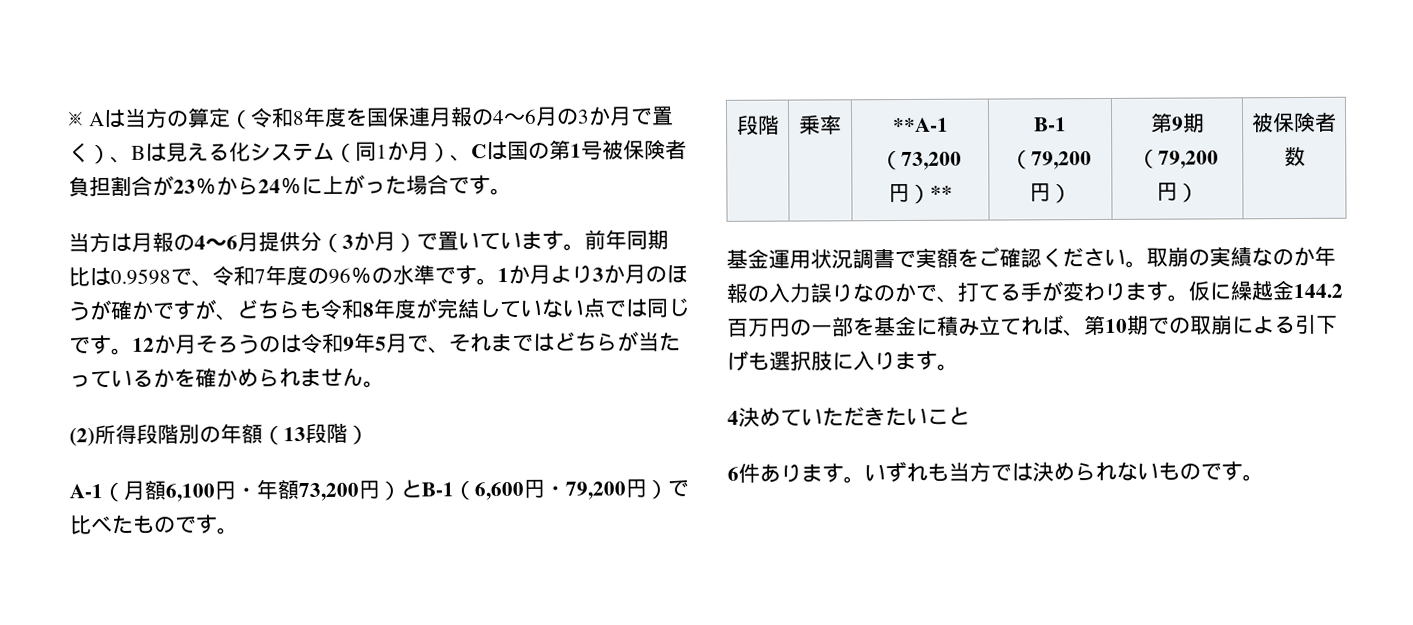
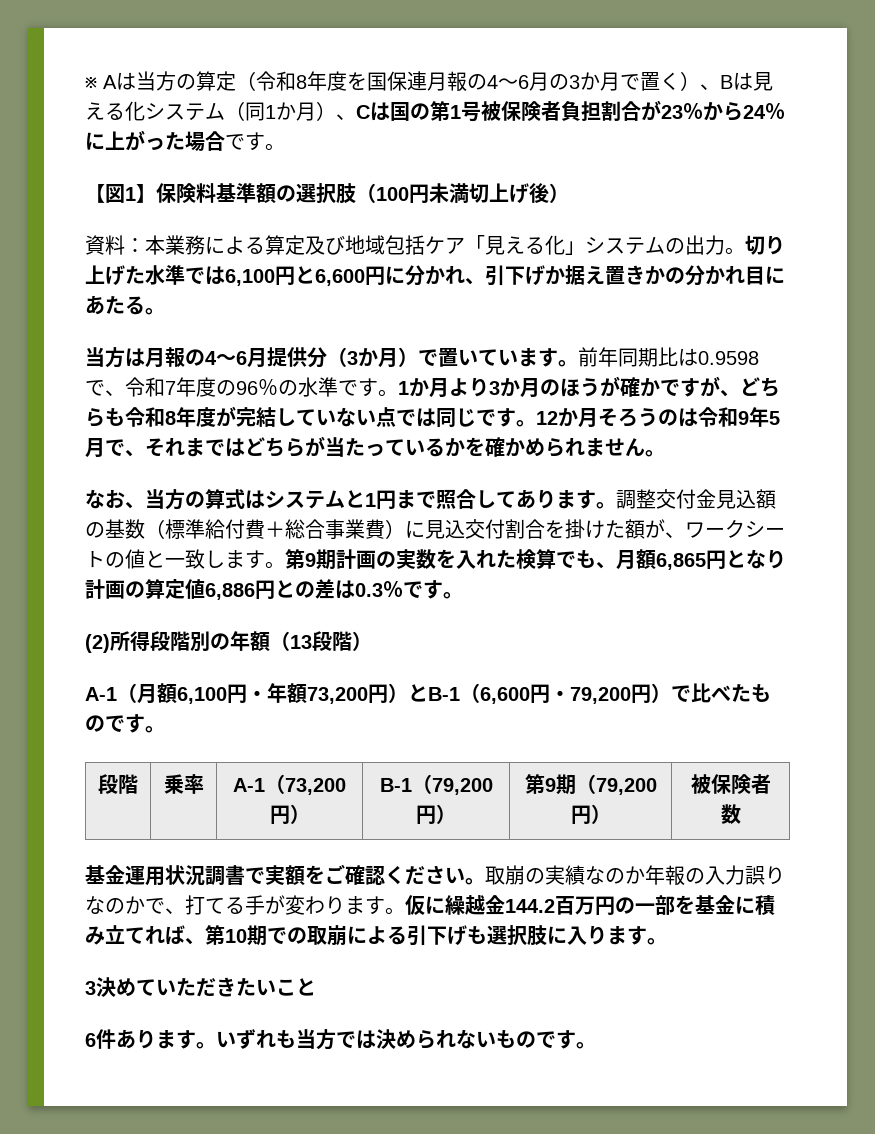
+ 【図1】保険料基準額の選択肢（100円未満切上げ後）
+ 資料：本業務による算定及び地域包括ケア「見える化」システムの出力。切り上げた水準では6,100円と6,600円に分かれ、引下げか据え置きかの分かれ目にあたる。
+ なお、当方の算式はシステムと1円まで照合してあります。調整交付金見込額の基数（標準給付費＋総合事業費）に見込交付割合を掛けた額が、ワークシートの値と一致します。第9期計画の実数を入れた検算でも、月額6,865円となり計画の算定値6,886円との差は0.3％です。
- 段階 | 乗率 | **A-1（73,200円）** | B-1（79,200円） | 第9期（79,200円） | 被保険者数
+ 段階 | 乗率 | A-1（73,200円） | B-1（79,200円） | 第9期（79,200円） | 被保険者数
- 4決めていただきたいこと
+ 3決めていただきたいこと

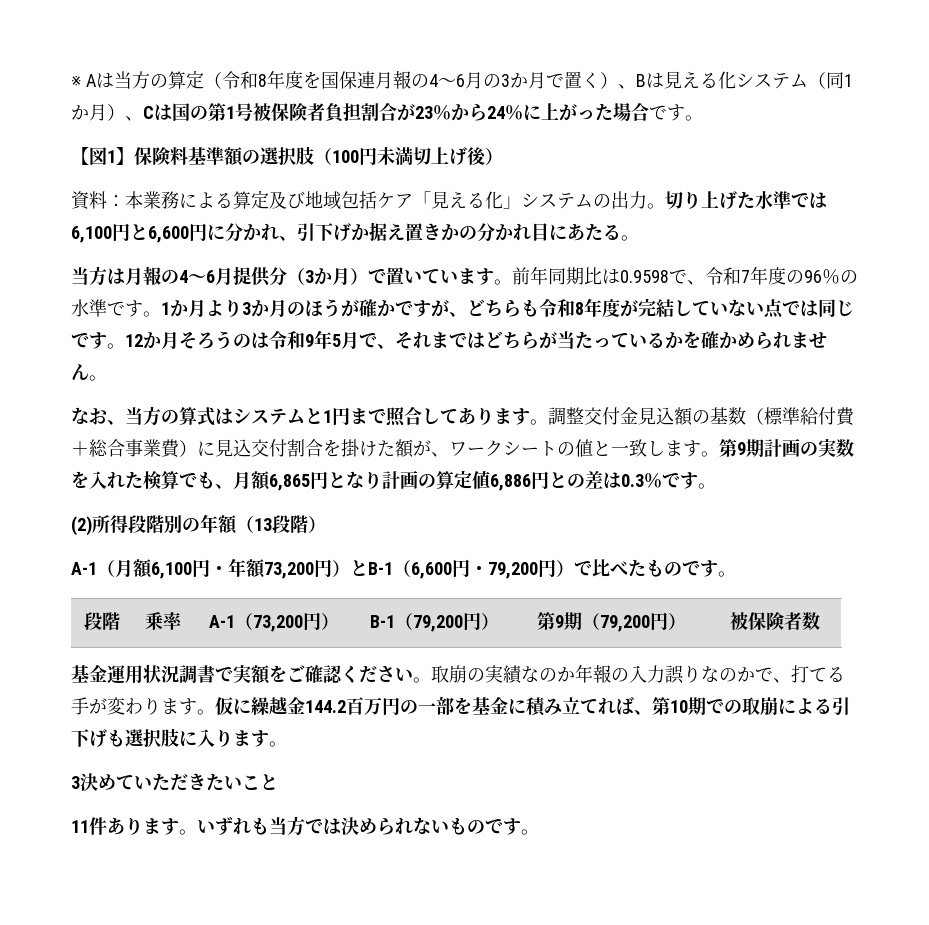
- 6件あります。
+ 11件あります。

